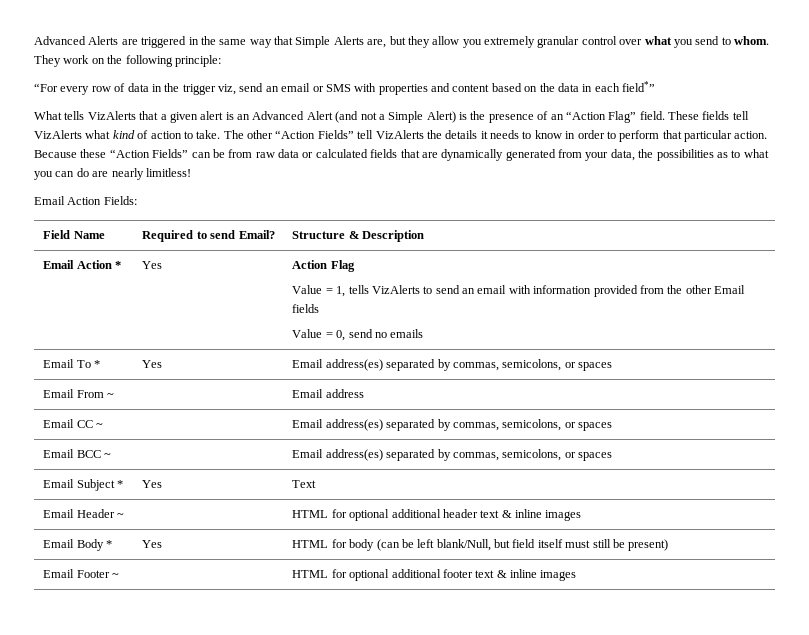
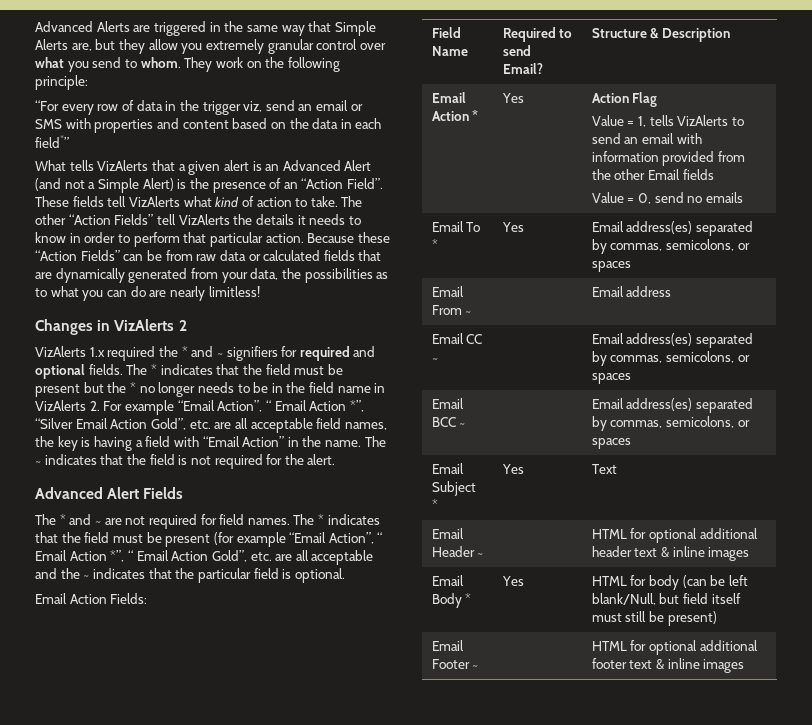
- What tells VizAlerts that a given alert is an Advanced Alert (and not a Simple Alert) is the presence of an “Action Flag” field.
+ What tells VizAlerts that a given alert is an Advanced Alert (and not a Simple Alert) is the presence of an “Action Field”.
+ Changes in VizAlerts 2
+ VizAlerts 1.x required the * and ~ signifiers for required and optional fields. The * indicates that the field must be present but the * no longer needs to be in the field name in VizAlerts 2. For example “Email Action”, “ Email Action *”, “Silver Email Action Gold”, etc. are all acceptable field names, the key is having a field with “Email Action” in the name. The ~ indicates that the field is not required for the alert.
+ Advanced Alert Fields
+ The * and ~ are not required for field names. The * indicates that the field must be present (for example “Email Action”, “ Email Action *”, “ Email Action Gold”, etc. are all acceptable and the ~ indicates that the particular field is optional.

